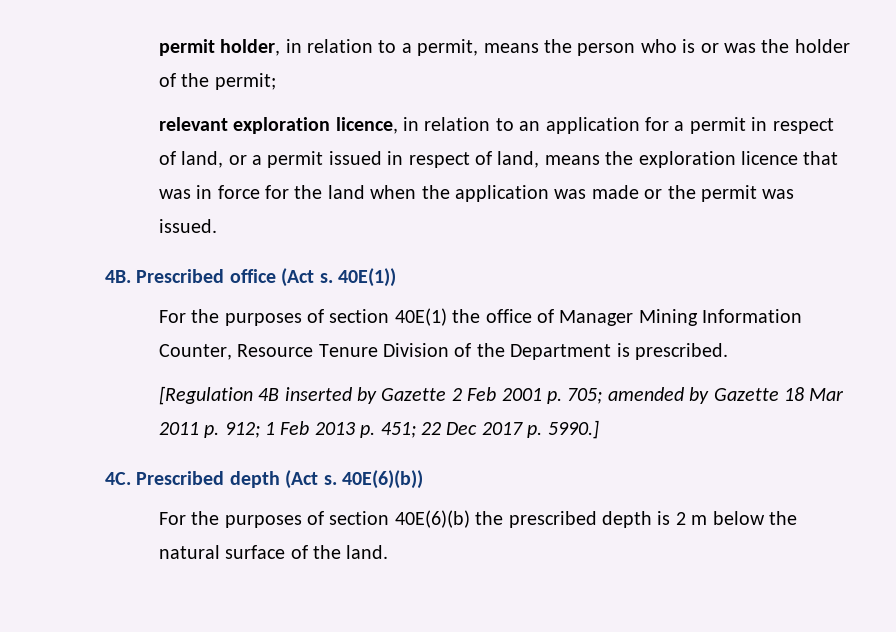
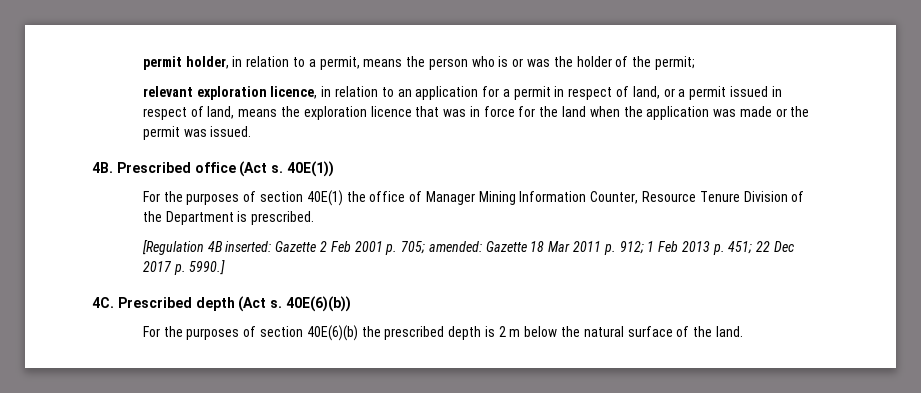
- [Regulation 4B inserted by Gazette 2 Feb 2001 p. 705; amended by Gazette 18 Mar 2011 p. 912; 1 Feb 2013 p. 451; 22 Dec 2017 p. 5990.]
+ [Regulation 4B inserted: Gazette 2 Feb 2001 p. 705; amended: Gazette 18 Mar 2011 p. 912; 1 Feb 2013 p. 451; 22 Dec 2017 p. 5990.]

